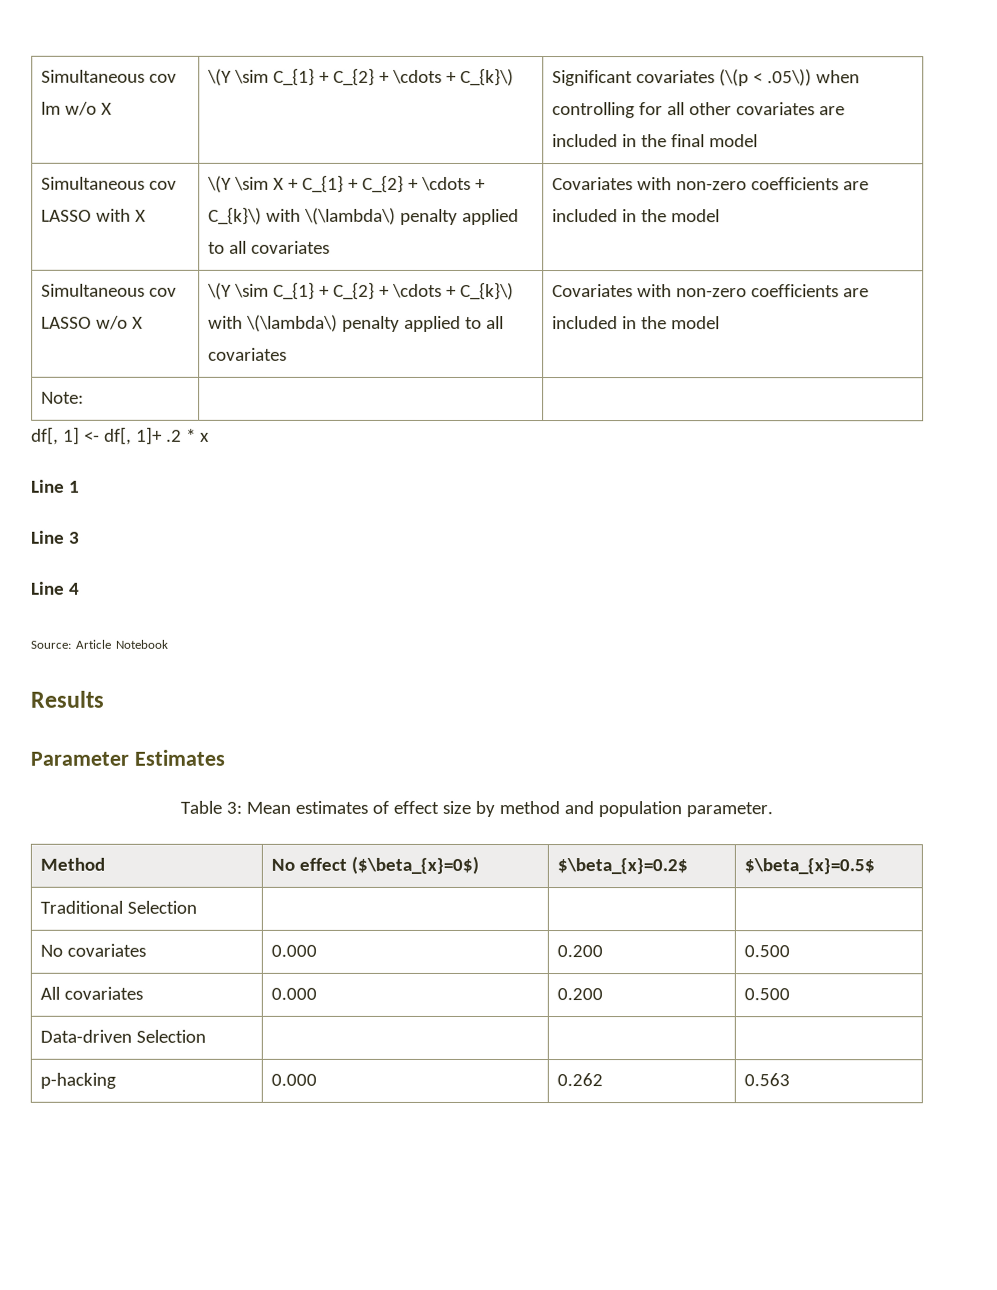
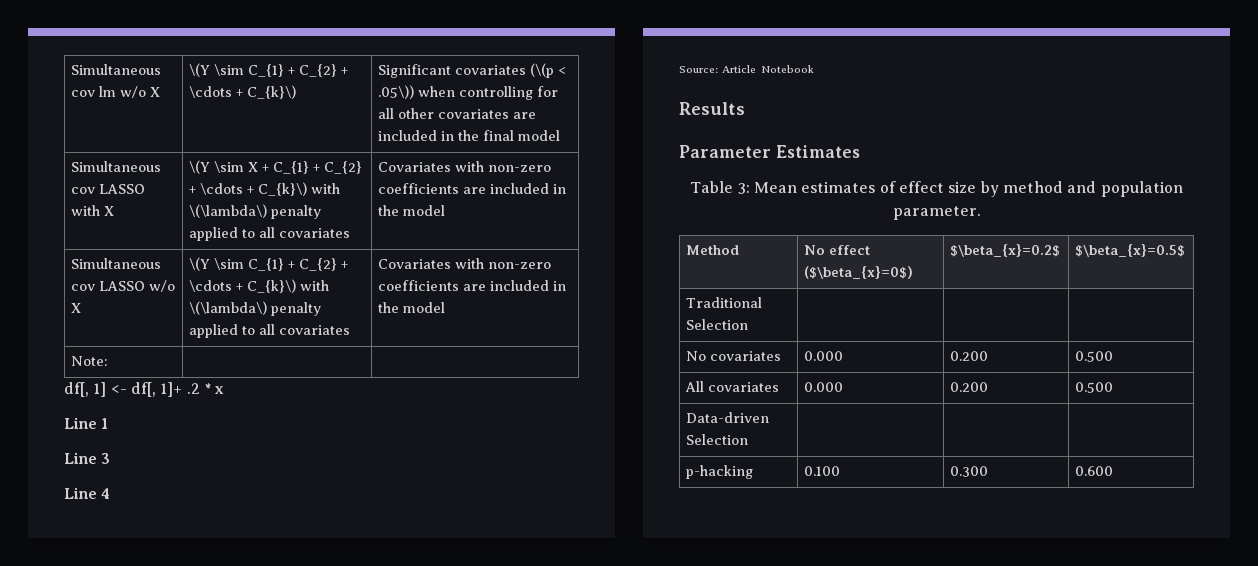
- p-hacking | 0.000 | 0.262 | 0.563
+ p-hacking | 0.100 | 0.300 | 0.600

